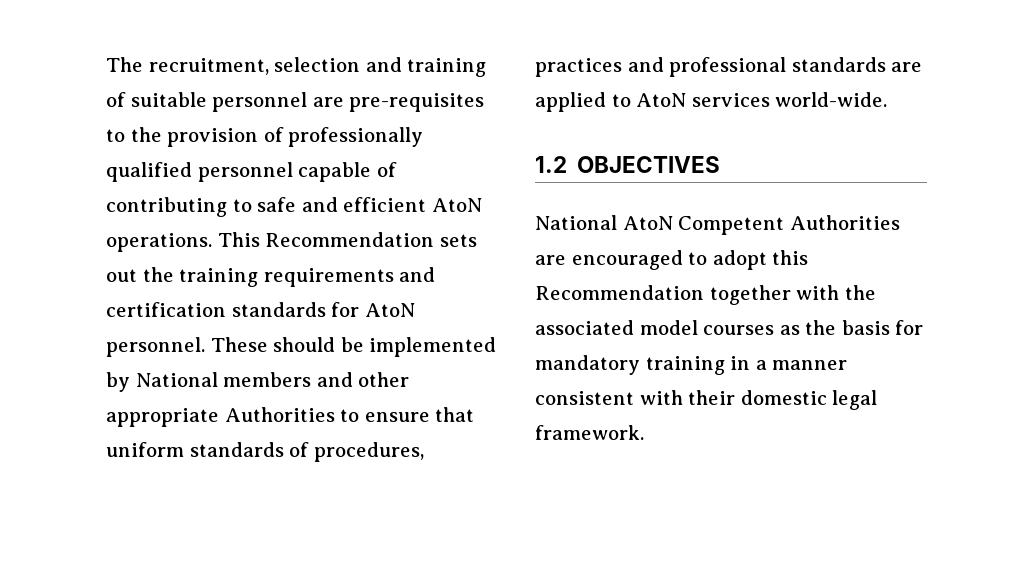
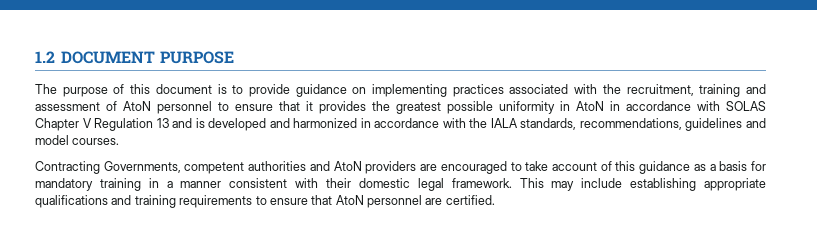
- The recruitment, selection and training of suitable personnel are pre-requisites to the provision of professionally qualified personnel capable of contributing to safe and efficient AtoN operations. This Recommendation sets out the training requirements and certification standards for AtoN personnel. These should be implemented by National members and other appropriate Authorities to ensure that uniform standards of procedures, practices and professional standards are applied to AtoN services world-wide.
- 1.2 OBJECTIVES
- National AtoN Competent Authorities are encouraged to adopt this Recommendation together with the associated model courses as the basis for mandatory training in a manner consistent with their domestic legal framework.
+ 1.2 DOCUMENT PURPOSE
+ The purpose of this document is to provide guidance on implementing practices associated with the recruitment, training and assessment of AtoN personnel to ensure that it provides the greatest possible uniformity in AtoN in accordance with SOLAS Chapter V Regulation 13 and is developed and harmonized in accordance with the IALA standards, recommendations, guidelines and model courses.
+ Contracting Governments, competent authorities and AtoN providers are encouraged to take account of this guidance as a basis for mandatory training in a manner consistent with their domestic legal framework.
+ This may include establishing appropriate qualifications and training requirements to ensure that AtoN personnel are certified.

